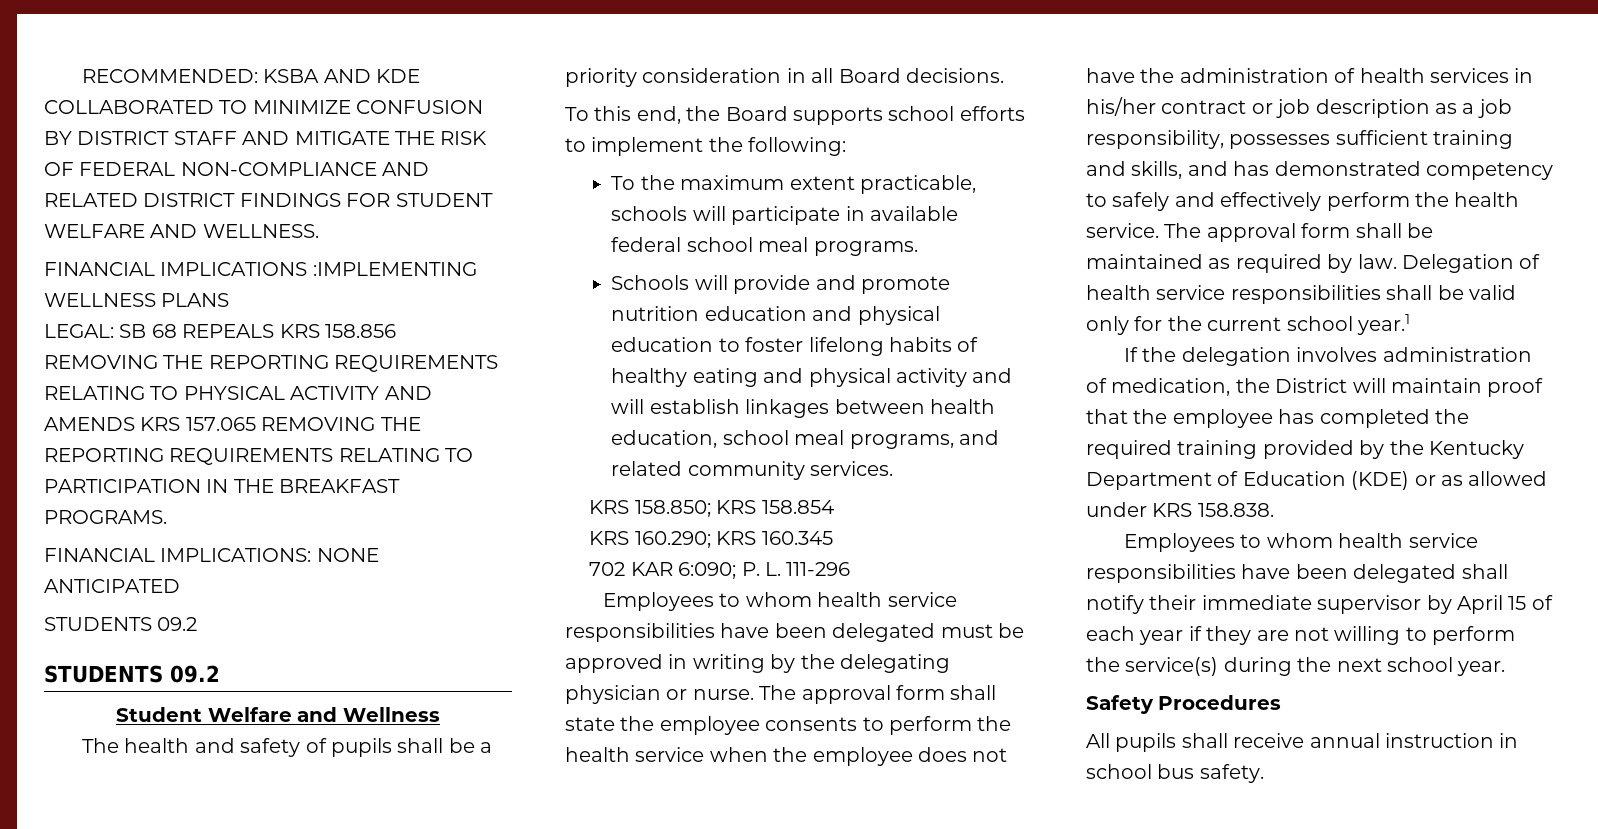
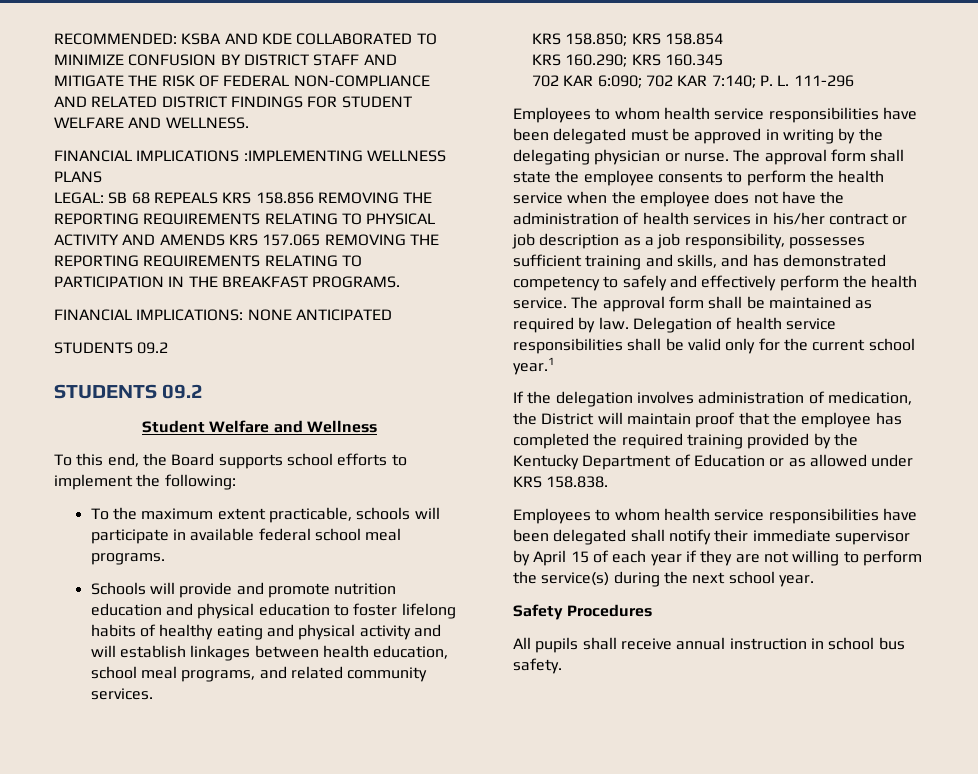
- The health and safety of pupils shall be a priority consideration in all Board decisions.
- 702 KAR 6:090; P. L. 111-296
+ 702 KAR 6:090; 702 KAR 7:140; P. L. 111-296
- If the delegation involves administration of medication, the District will maintain proof that the employee has completed the required training provided by the Kentucky Department of Education (KDE) or as allowed under KRS 158.838.
+ If the delegation involves administration of medication, the District will maintain proof that the employee has completed the required training provided by the Kentucky Department of Education or as allowed under KRS 158.838.

